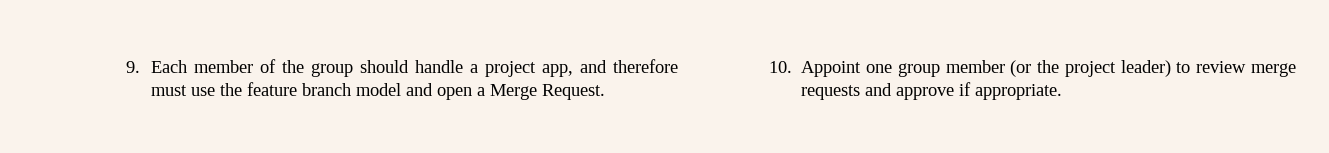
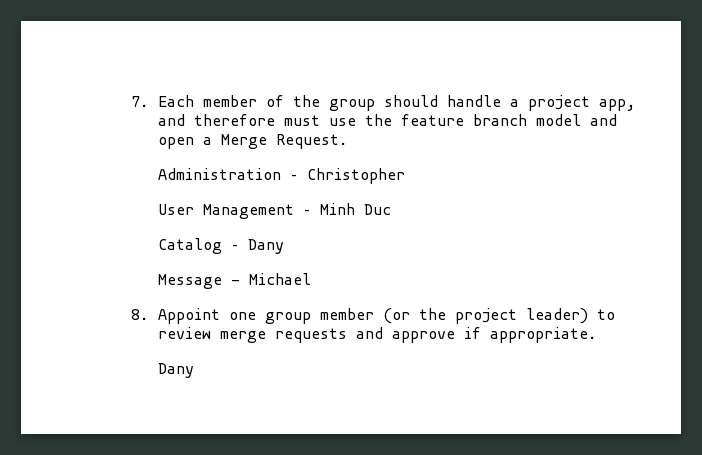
- 9. Each member of the group should handle a project app, and therefore must use the feature branch model and open a Merge Request.
+ 7. Each member of the group should handle a project app, and therefore must use the feature branch model and open a Merge Request.
- 10. Appoint one group member (or the project leader) to review merge requests and approve if appropriate.
+ Administration – Christopher
+ User Management – Minh Duc
+ Catalog – Dany
+ Message - Michael
+ 8. Appoint one group member (or the project leader) to review merge requests and approve if appropriate.
+ Dany

